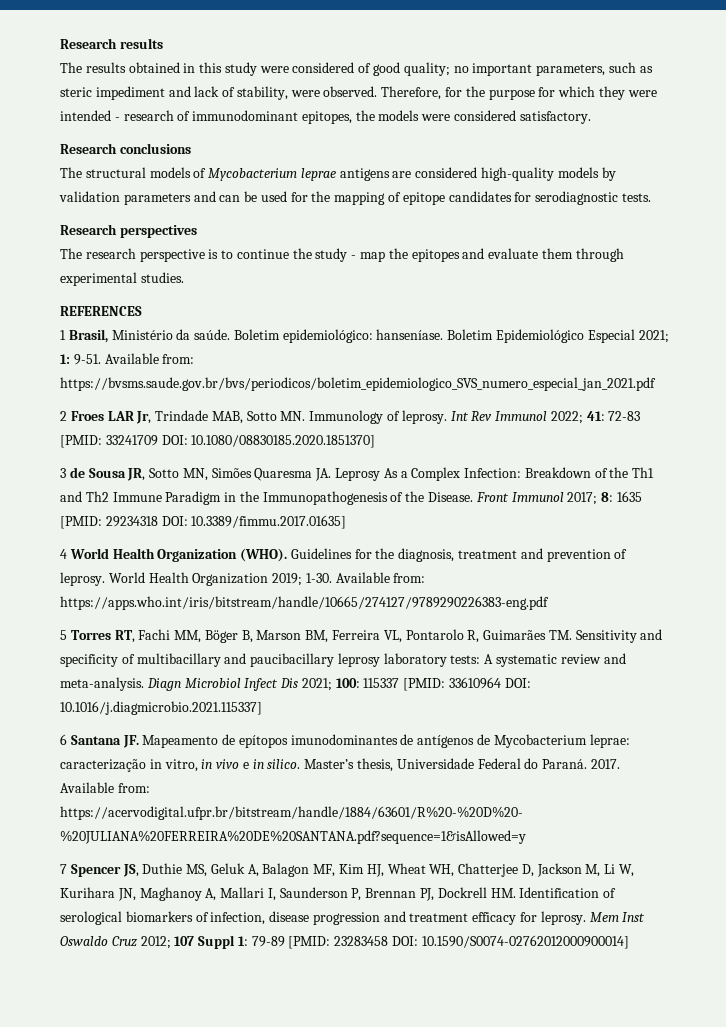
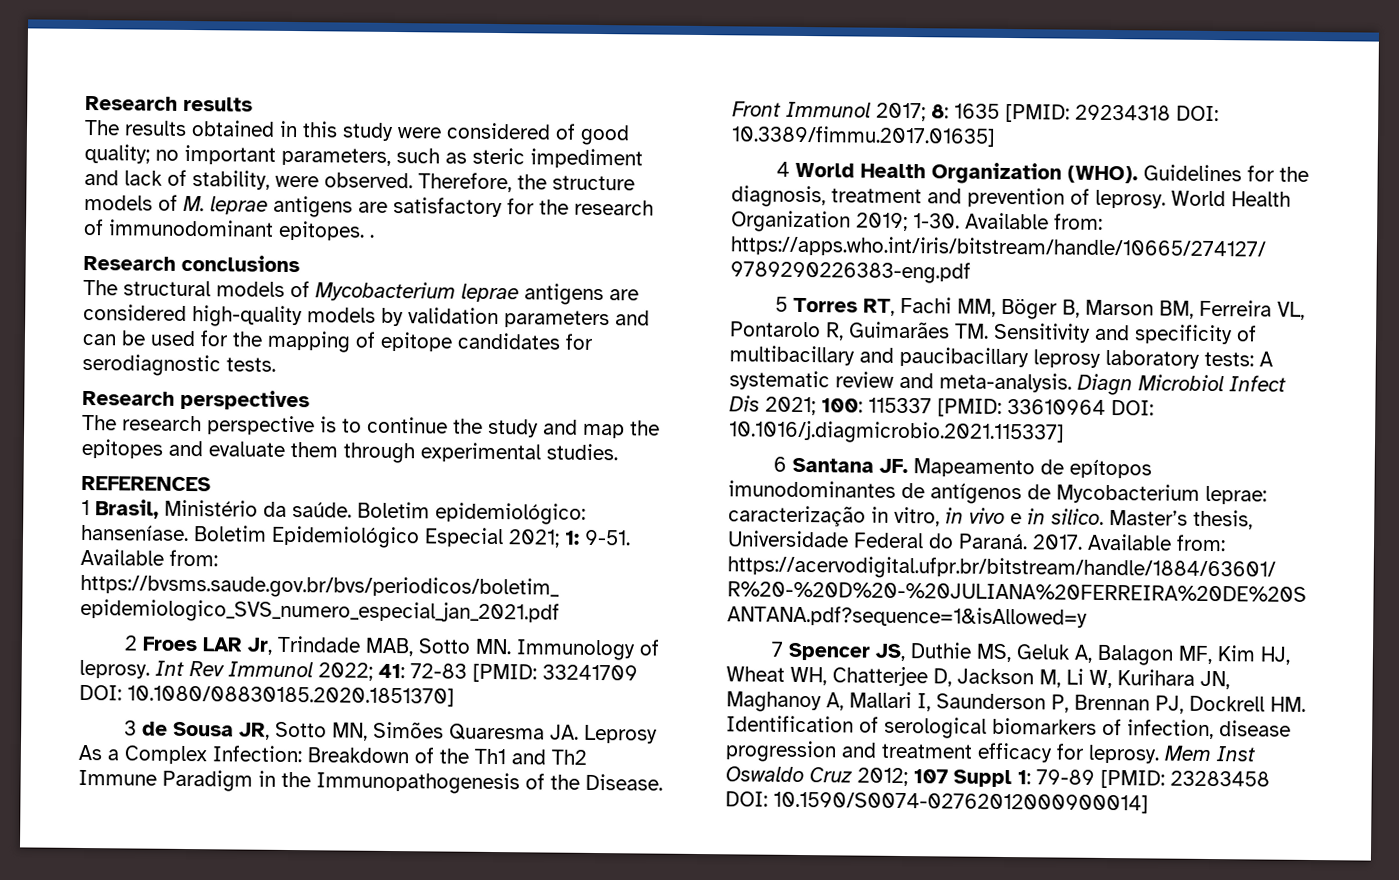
- Therefore, for the purpose for which they were intended - research of immunodominant epitopes, the models were considered satisfactory.
+ Therefore, the structure models of M. leprae antigens are satisfactory for the research of immunodominant epitopes. .
- The research perspective is to continue the study - map the epitopes and evaluate them through experimental studies.
+ The research perspective is to continue the study and map the epitopes and evaluate them through experimental studies.

